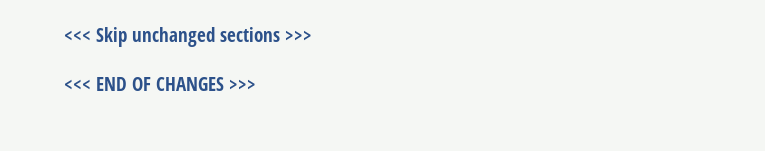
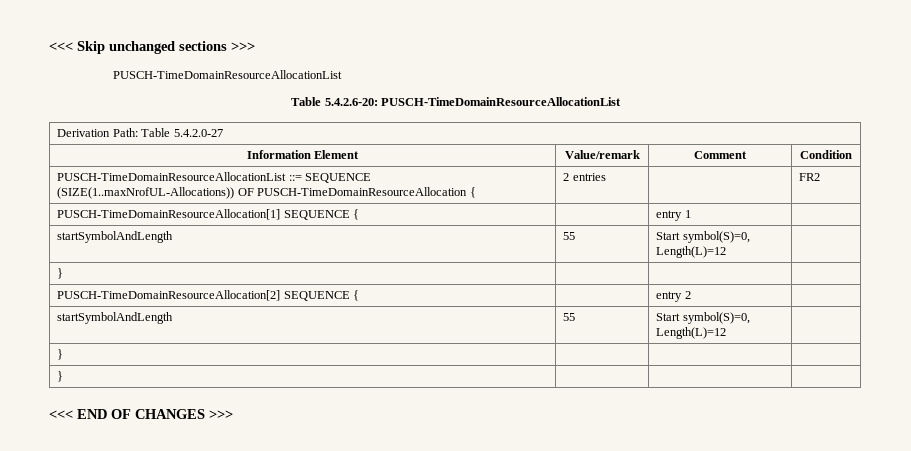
  <<< Skip unchanged sections >>>
+ PUSCH-TimeDomainResourceAllocationList
+ Table 5.4.2.6-20: PUSCH-TimeDomainResourceAllocationList
+ Derivation Path: Table 5.4.2.0-27
+ Information Element | Value/remark | Comment | Condition
+ PUSCH-TimeDomainResourceAllocationList ::= SEQUENCE (SIZE(1..maxNrofUL-Allocations)) OF PUSCH-TimeDomainResourceAllocation { | 2 entries | | FR2
+ PUSCH-TimeDomainResourceAllocation[1] SEQUENCE { | | entry 1 |
+ startSymbolAndLength | 55 | Start symbol(S)=0, Length(L)=12 |
+ } | | |
+ PUSCH-TimeDomainResourceAllocation[2] SEQUENCE { | | entry 2 |
+ startSymbolAndLength | 55 | Start symbol(S)=0, Length(L)=12 |
+ } | | |
+ } | | |

